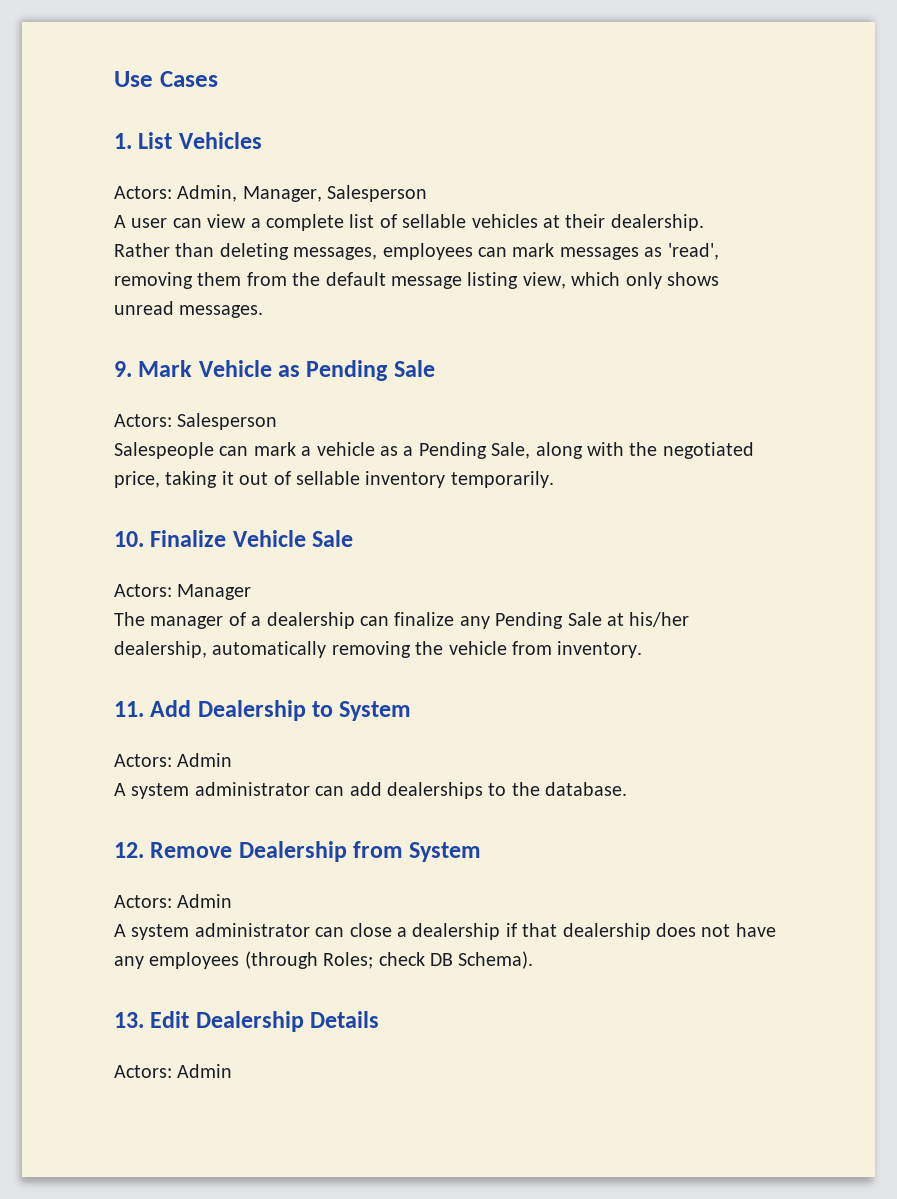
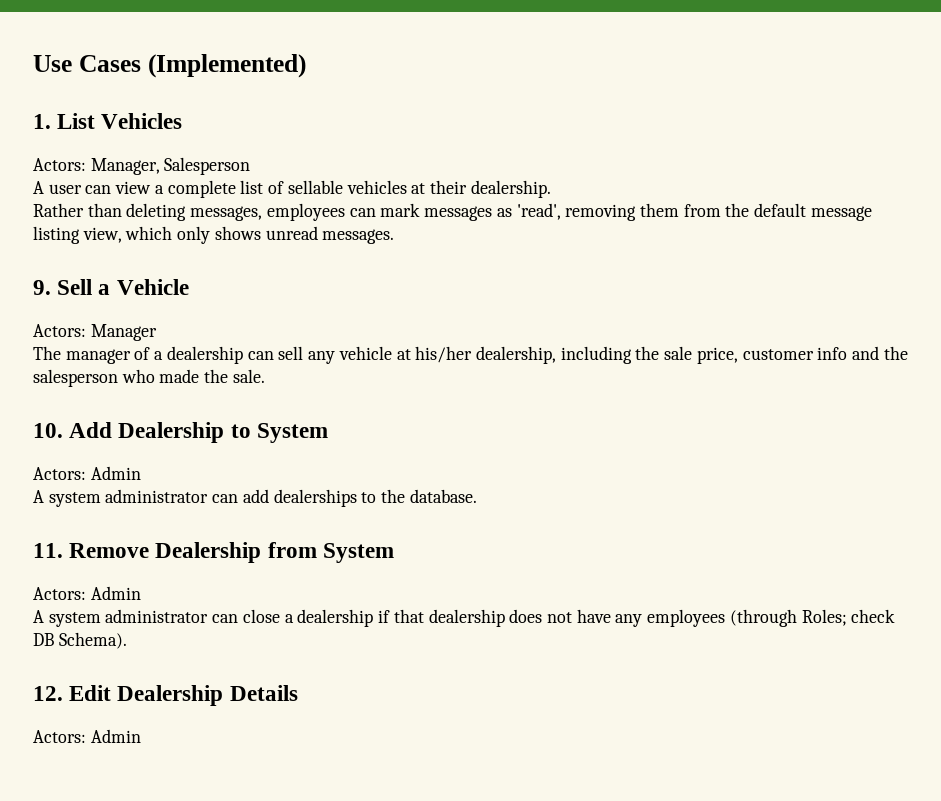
- Use Cases
+ Use Cases (Implemented)
- Actors: Admin, Manager, Salesperson
+ Actors: Manager, Salesperson
- 9. Mark Vehicle as Pending Sale
- Actors: Salesperson
- Salespeople can mark a vehicle as a Pending Sale, along with the negotiated price, taking it out of sellable inventory temporarily.
- 10. Finalize Vehicle Sale
+ 9. Sell a Vehicle
- The manager of a dealership can finalize any Pending Sale at his/her dealership, automatically removing the vehicle from inventory.
- 11. Add Dealership to System
+ The manager of a dealership can sell any vehicle at his/her dealership, including the sale price, customer info and the salesperson who made the sale.
+ 10. Add Dealership to System
- 12. Remove Dealership from System
+ 11. Remove Dealership from System
- 13. Edit Dealership Details
+ 12. Edit Dealership Details

